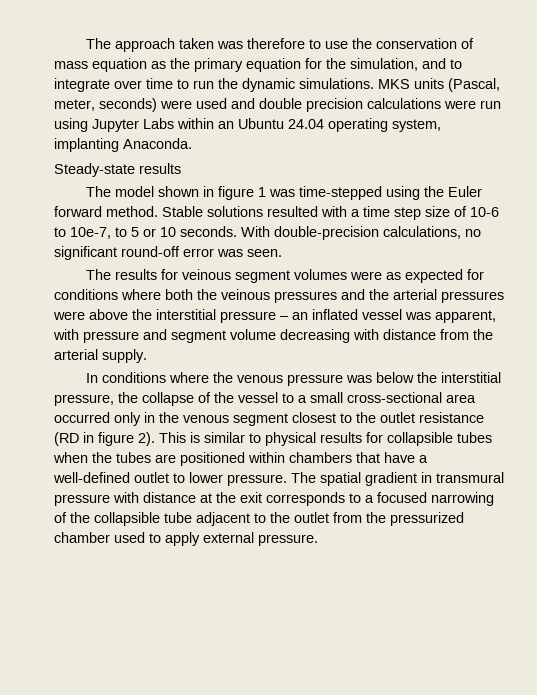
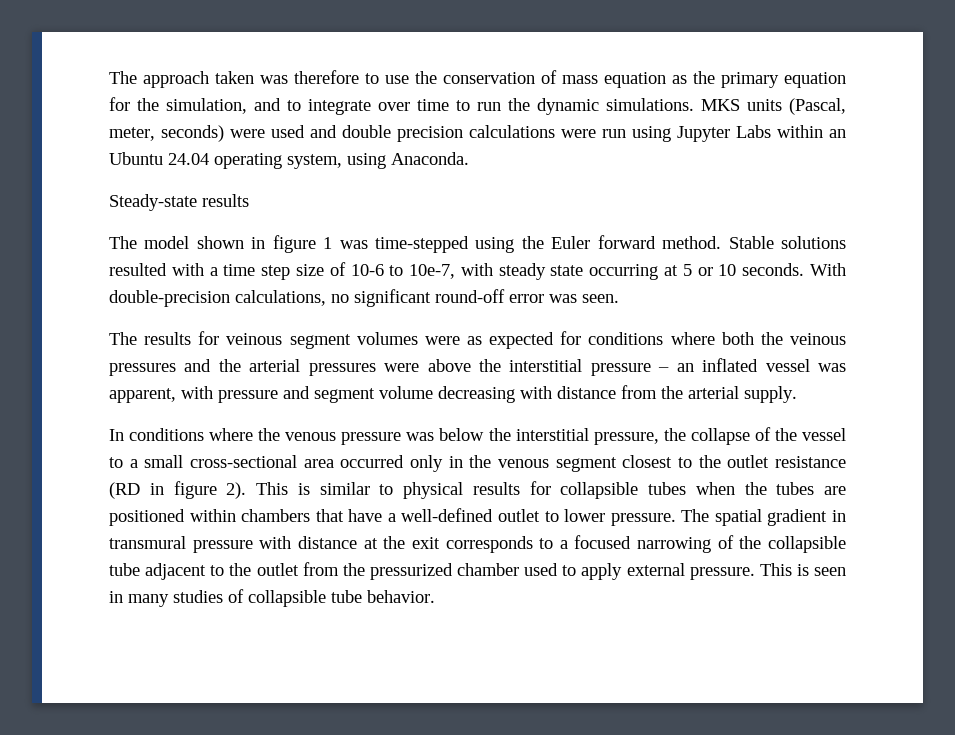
- MKS units (Pascal, meter, seconds) were used and double precision calculations were run using Jupyter Labs within an Ubuntu 24.04 operating system, implanting Anaconda.
+ MKS units (Pascal, meter, seconds) were used and double precision calculations were run using Jupyter Labs within an Ubuntu 24.04 operating system, using Anaconda.
- Stable solutions resulted with a time step size of 10-6 to 10e-7, to 5 or 10 seconds.
+ Stable solutions resulted with a time step size of 10-6 to 10e-7, with steady state occurring at 5 or 10 seconds.
+ This is seen in many studies of collapsible tube behavior.

